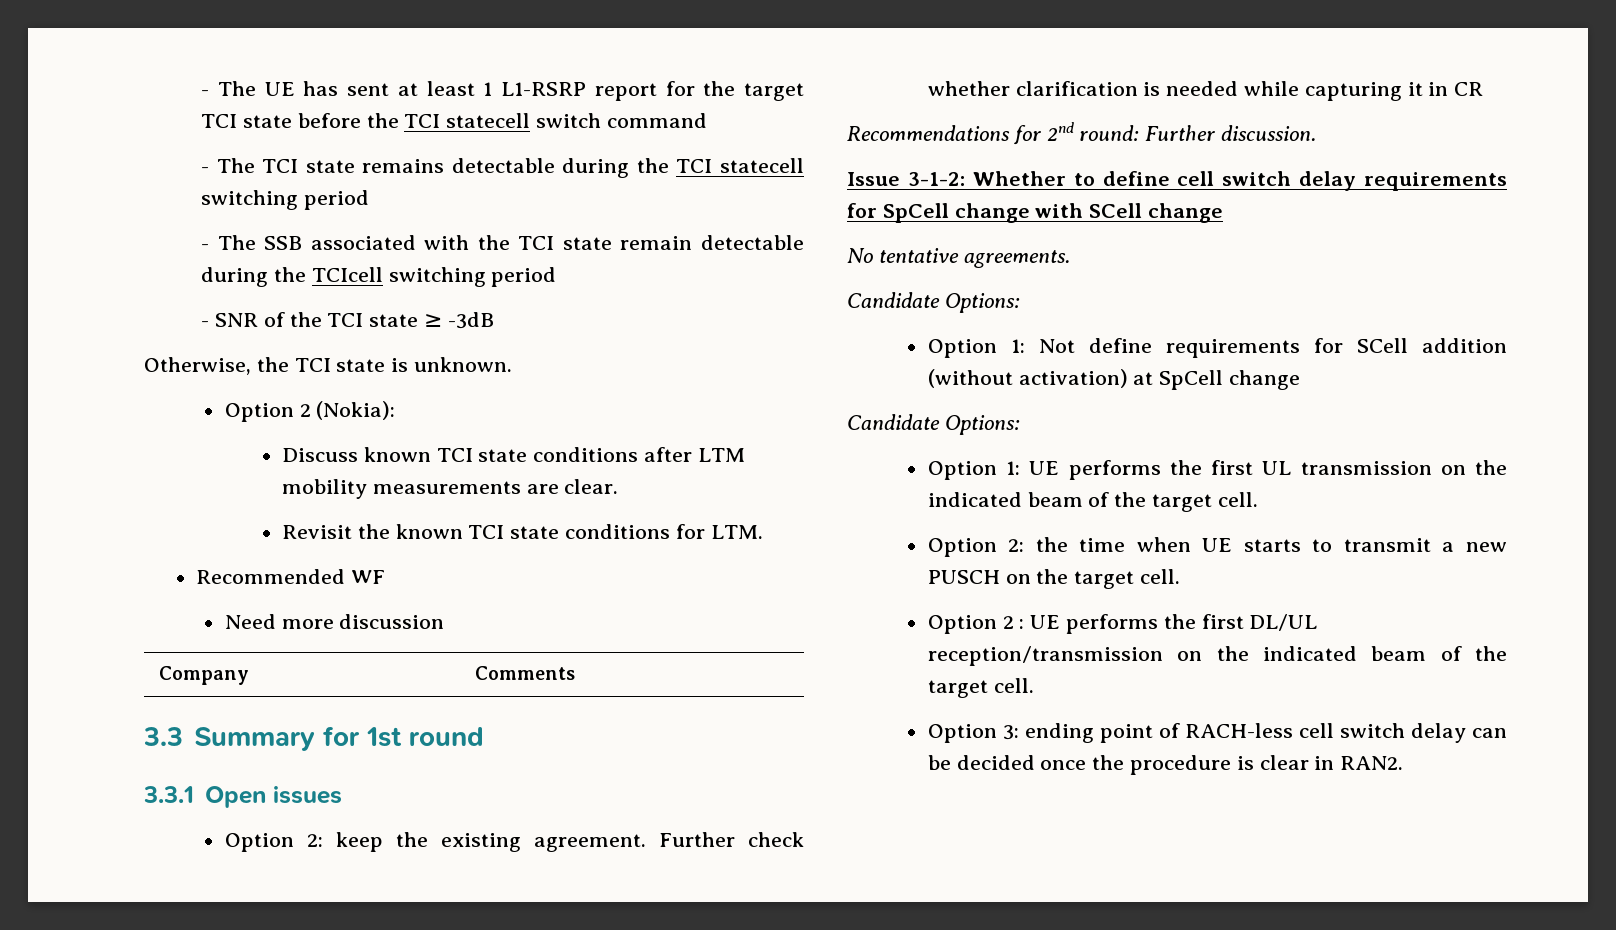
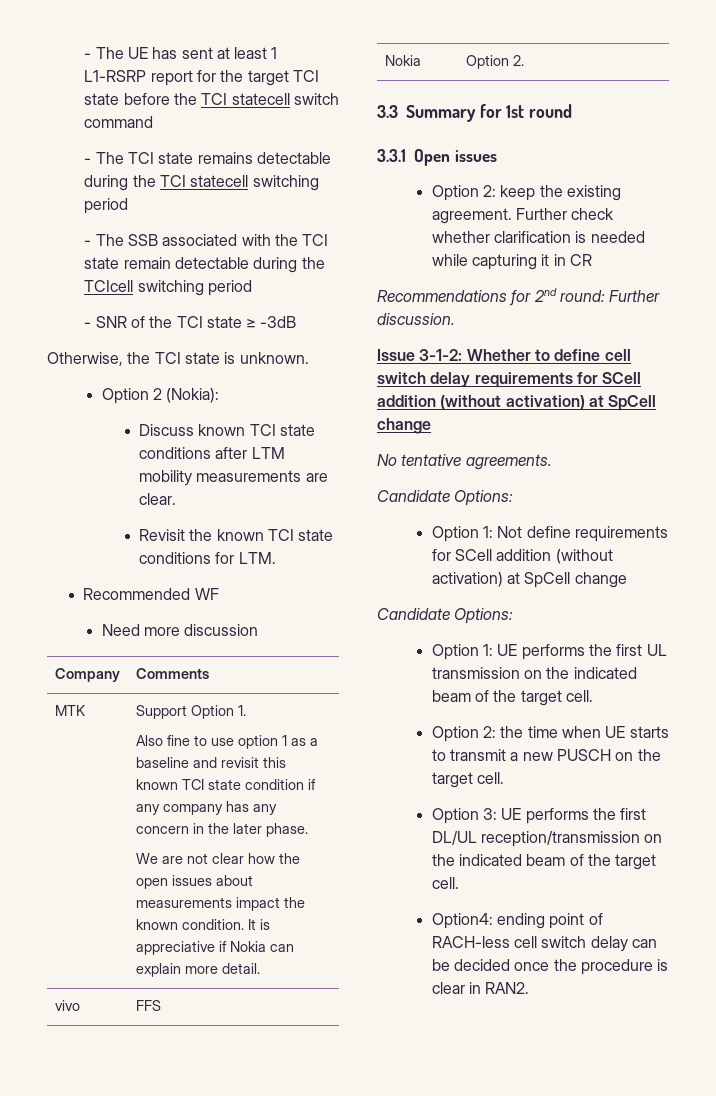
+ MTK | Support Option 1.
+ Also fine to use option 1 as a baseline and revisit this known TCI state condition if any company has any concern in the later phase.
+ We are not clear how the open issues about measurements impact the known condition. It is appreciative if Nokia can explain more detail.
+ vivo | FFS
+ Nokia | Option 2.
- Issue 3-1-2: Whether to define cell switch delay requirements for SpCell change with SCell change
+ Issue 3-1-2: Whether to define cell switch delay requirements for SCell addition (without activation) at SpCell change
- Option 2 : UE performs the first DL/UL reception/transmission on the indicated beam of the target cell.
+ Option 3: UE performs the first DL/UL reception/transmission on the indicated beam of the target cell.
- Option 3: ending point of RACH-less cell switch delay can be decided once the procedure is clear in RAN2.
+ Option4: ending point of RACH-less cell switch delay can be decided once the procedure is clear in RAN2.

